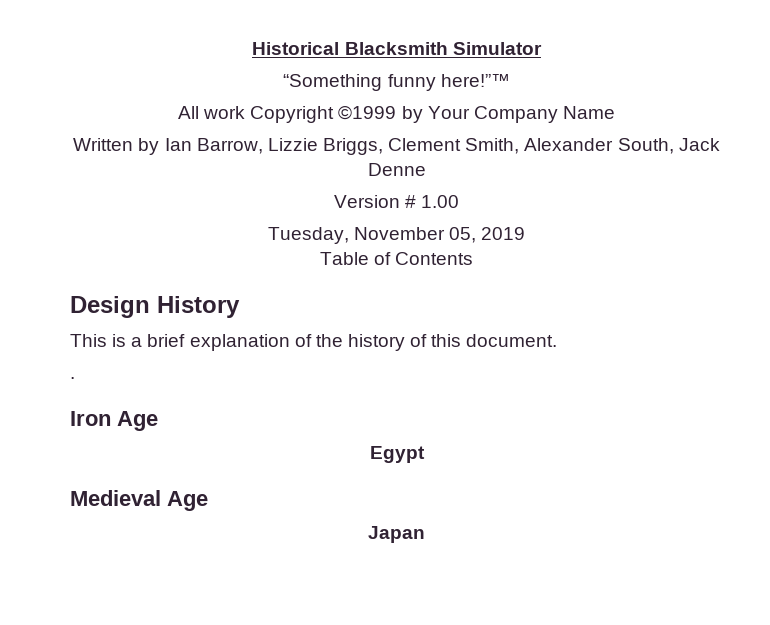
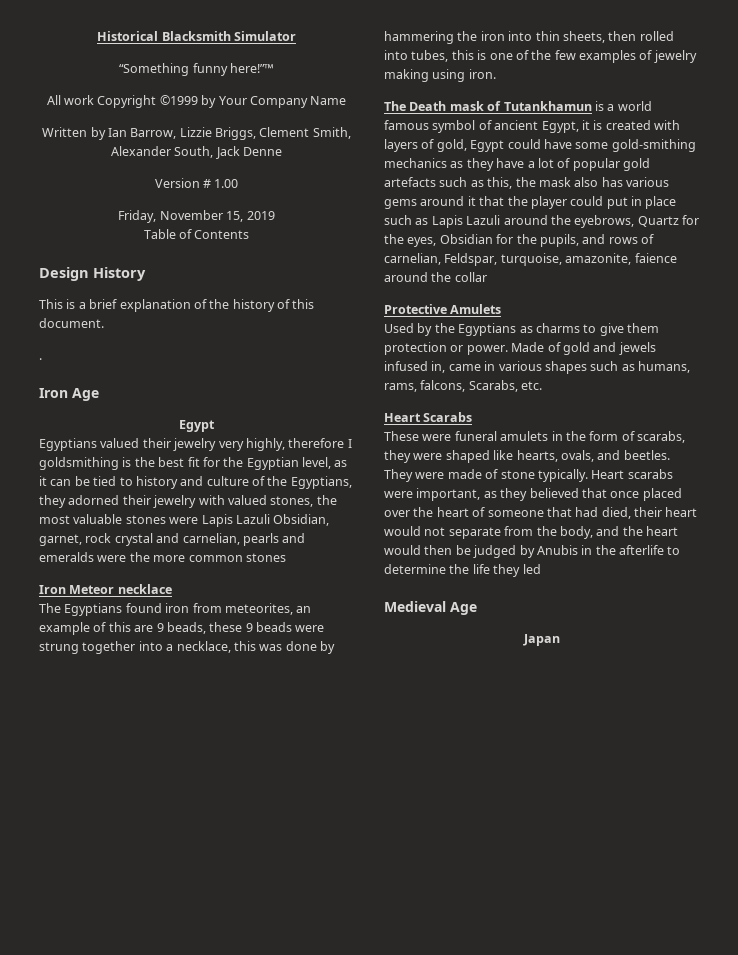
- Tuesday, November 05, 2019
+ Friday, November 15, 2019
+ Egyptians valued their jewelry very highly, therefore I goldsmithing is the best fit for the Egyptian level, as it can be tied to history and culture of the Egyptians, they adorned their jewelry with valued stones, the most valuable stones were Lapis Lazuli Obsidian, garnet, rock crystal and carnelian, pearls and emeralds were the more common stones
+ Iron Meteor necklace
+ The Egyptians found iron from meteorites, an example of this are 9 beads, these 9 beads were strung together into a necklace, this was done by hammering the iron into thin sheets, then rolled into tubes, this is one of the few examples of jewelry making using iron.
+ The Death mask of Tutankhamun is a world famous symbol of ancient Egypt, it is created with layers of gold, Egypt could have some gold-smithing mechanics as they have a lot of popular gold artefacts such as this, the mask also has various gems around it that the player could put in place such as Lapis Lazuli around the eyebrows, Quartz for the eyes, Obsidian for the pupils, and rows of carnelian, Feldspar, turquoise, amazonite, faience around the collar
+ Protective Amulets
+ Used by the Egyptians as charms to give them protection or power. Made of gold and jewels infused in, came in various shapes such as humans, rams, falcons, Scarabs, etc.
+ Heart Scarabs
+ These were funeral amulets in the form of scarabs, they were shaped like hearts, ovals, and beetles. They were made of stone typically. Heart scarabs were important, as they believed that once placed over the heart of someone that had died, their heart would not separate from the body, and the heart would then be judged by Anubis in the afterlife to determine the life they led

